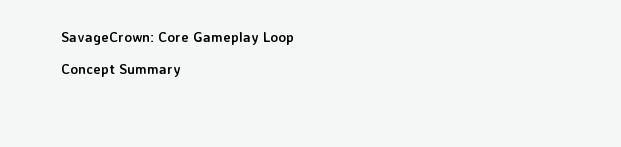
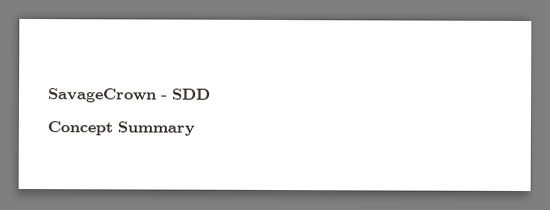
- SavageCrown: Core Gameplay Loop
+ SavageCrown - SDD

